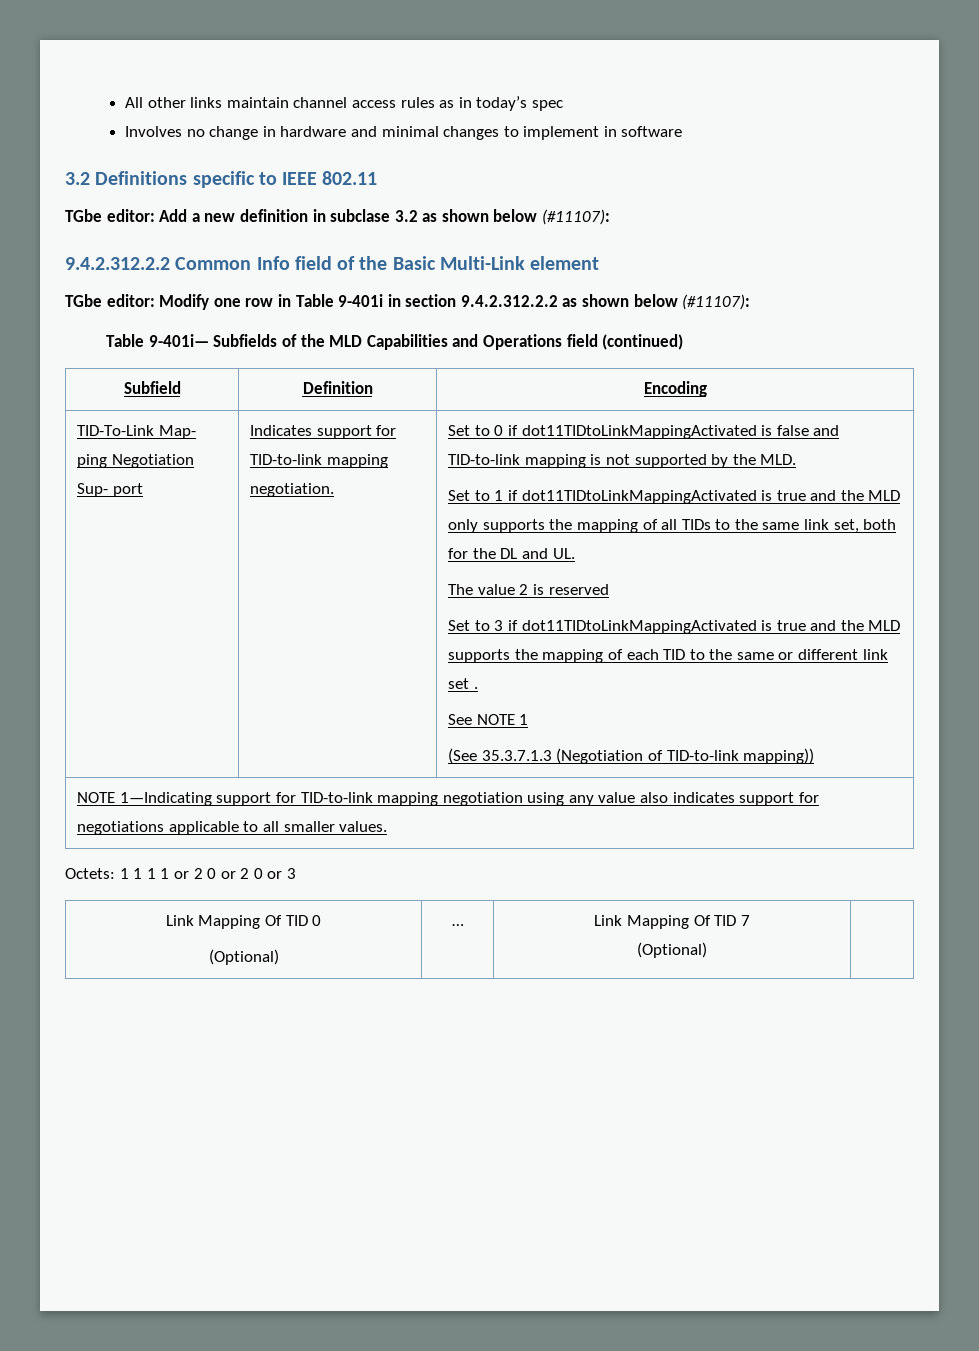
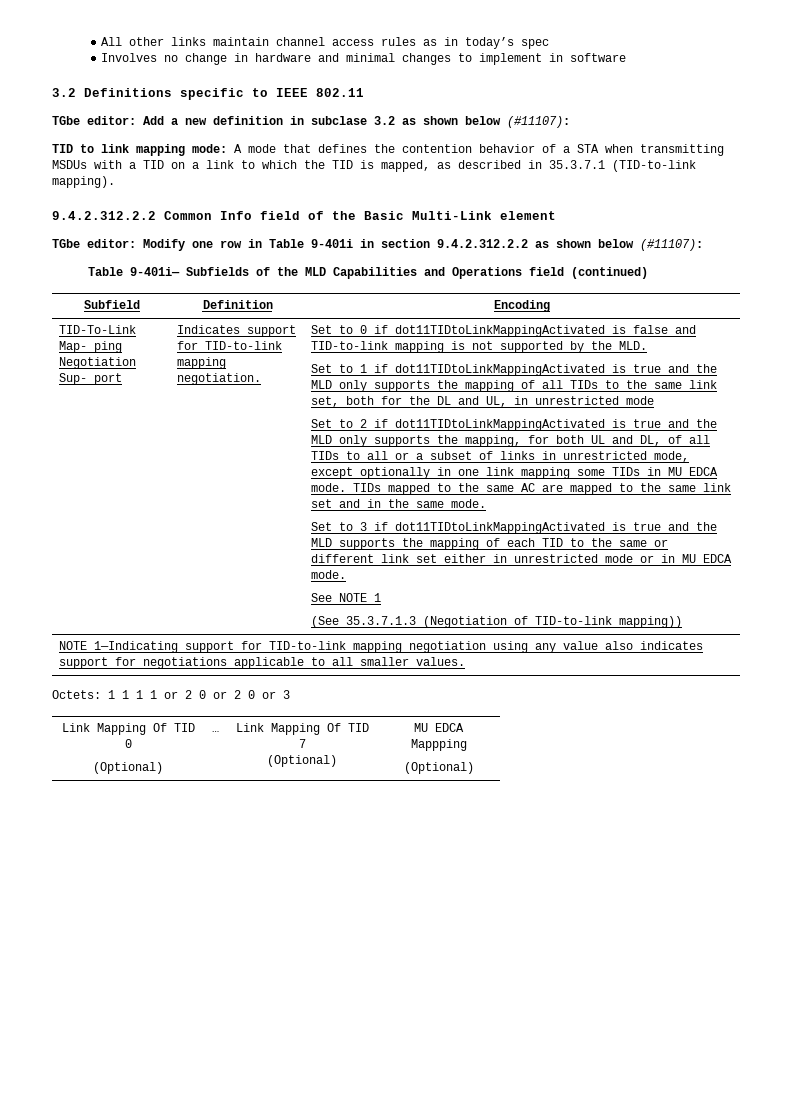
+ TID to link mapping mode: A mode that defines the contention behavior of a STA when transmitting MSDUs with a TID on a link to which the TID is mapped, as described in 35.3.7.1 (TID-to-link mapping).
- Set to 1 if dot11TIDtoLinkMappingActivated is true and the MLD only supports the mapping of all TIDs to the same link set, both for the DL and UL.
- The value 2 is reserved
+ Set to 1 if dot11TIDtoLinkMappingActivated is true and the MLD only supports the mapping of all TIDs to the same link set, both for the DL and UL, in unrestricted mode
+ Set to 2 if dot11TIDtoLinkMappingActivated is true and the MLD only supports the mapping, for both UL and DL, of all TIDs to all or a subset of links in unrestricted mode, except optionally in one link mapping some TIDs in MU EDCA mode. TIDs mapped to the same AC are mapped to the same link set and in the same mode.
- Set to 3 if dot11TIDtoLinkMappingActivated is true and the MLD supports the mapping of each TID to the same or different link set .
+ Set to 3 if dot11TIDtoLinkMappingActivated is true and the MLD supports the mapping of each TID to the same or different link set either in unrestricted mode or in MU EDCA mode.
  Link Mapping Of TID 0
  (Optional) | … | Link Mapping Of TID 7
- (Optional) |
+ (Optional) | MU EDCA Mappping
+ (Optional)

